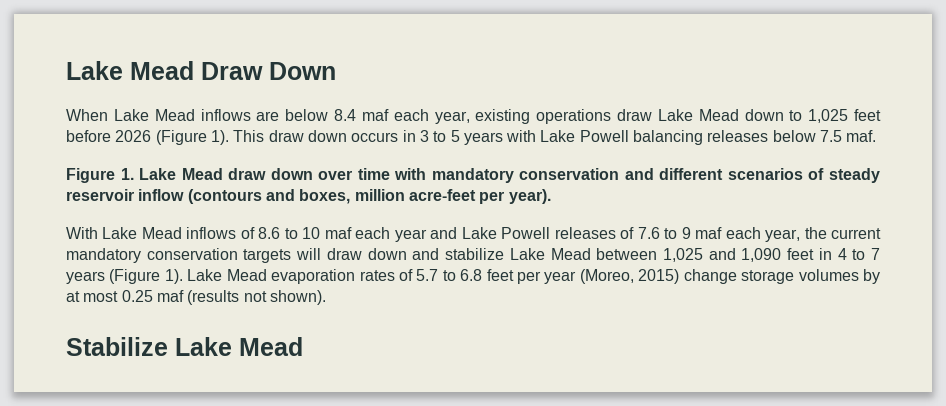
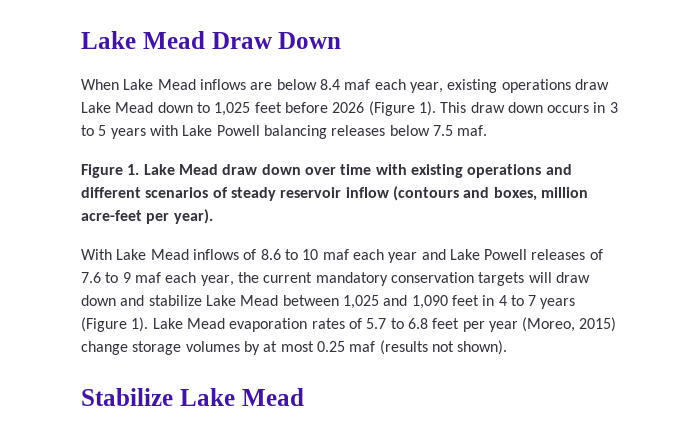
- Figure 1. Lake Mead draw down over time with mandatory conservation and different scenarios of steady reservoir inflow (contours and boxes, million acre-feet per year).
+ Figure 1. Lake Mead draw down over time with existing operations and different scenarios of steady reservoir inflow (contours and boxes, million acre-feet per year).

